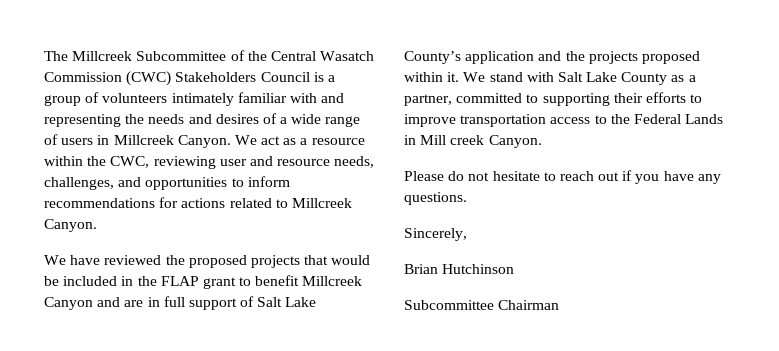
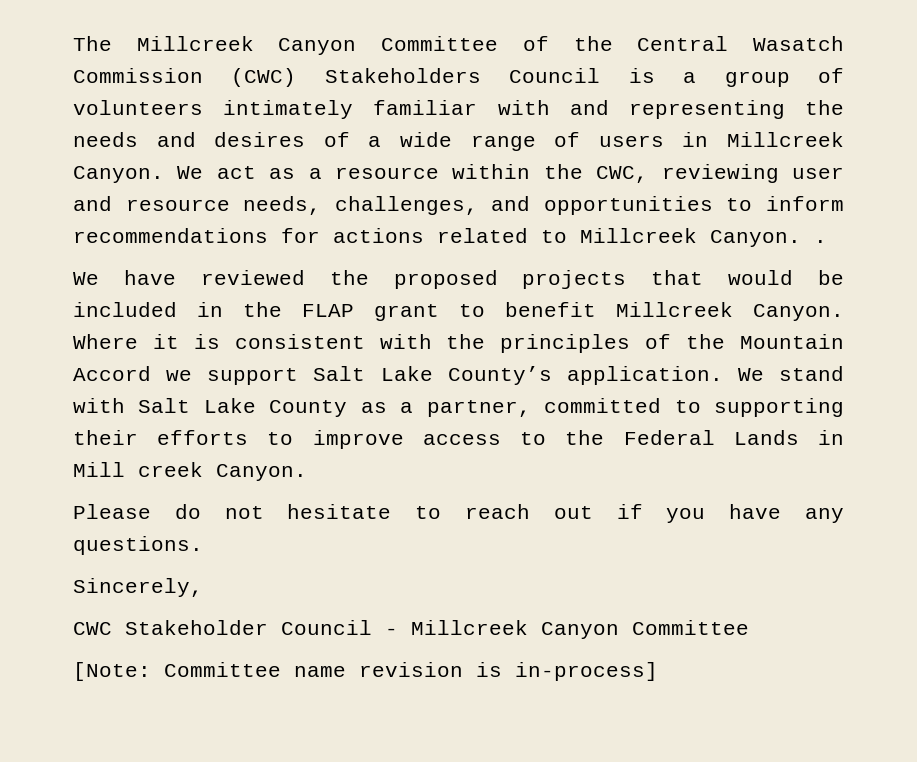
- The Millcreek Subcommittee of the Central Wasatch Commission (CWC) Stakeholders Council is a group of volunteers intimately familiar with and representing the needs and desires of a wide range of users in Millcreek Canyon.
+ The Millcreek Canyon Committee of the Central Wasatch Commission (CWC) Stakeholders Council is a group of volunteers intimately familiar with and representing the needs and desires of a wide range of users in Millcreek Canyon.
- We act as a resource within the CWC, reviewing user and resource needs, challenges, and opportunities to inform recommendations for actions related to Millcreek Canyon.
+ We act as a resource within the CWC, reviewing user and resource needs, challenges, and opportunities to inform recommendations for actions related to Millcreek Canyon. .
- We have reviewed the proposed projects that would be included in the FLAP grant to benefit Millcreek Canyon and are in full support of Salt Lake County’s application and the projects proposed within it.
+ We have reviewed the proposed projects that would be included in the FLAP grant to benefit Millcreek Canyon. Where it is consistent with the principles of the Mountain Accord we support Salt Lake County’s application.
- We stand with Salt Lake County as a partner, committed to supporting their efforts to improve transportation access to the Federal Lands in Mill creek Canyon.
+ We stand with Salt Lake County as a partner, committed to supporting their efforts to improve access to the Federal Lands in Mill creek Canyon.
- Brian Hutchinson
- Subcommittee Chairman
+ CWC Stakeholder Council - Millcreek Canyon Committee
+ [Note: Committee name revision is in-process]

